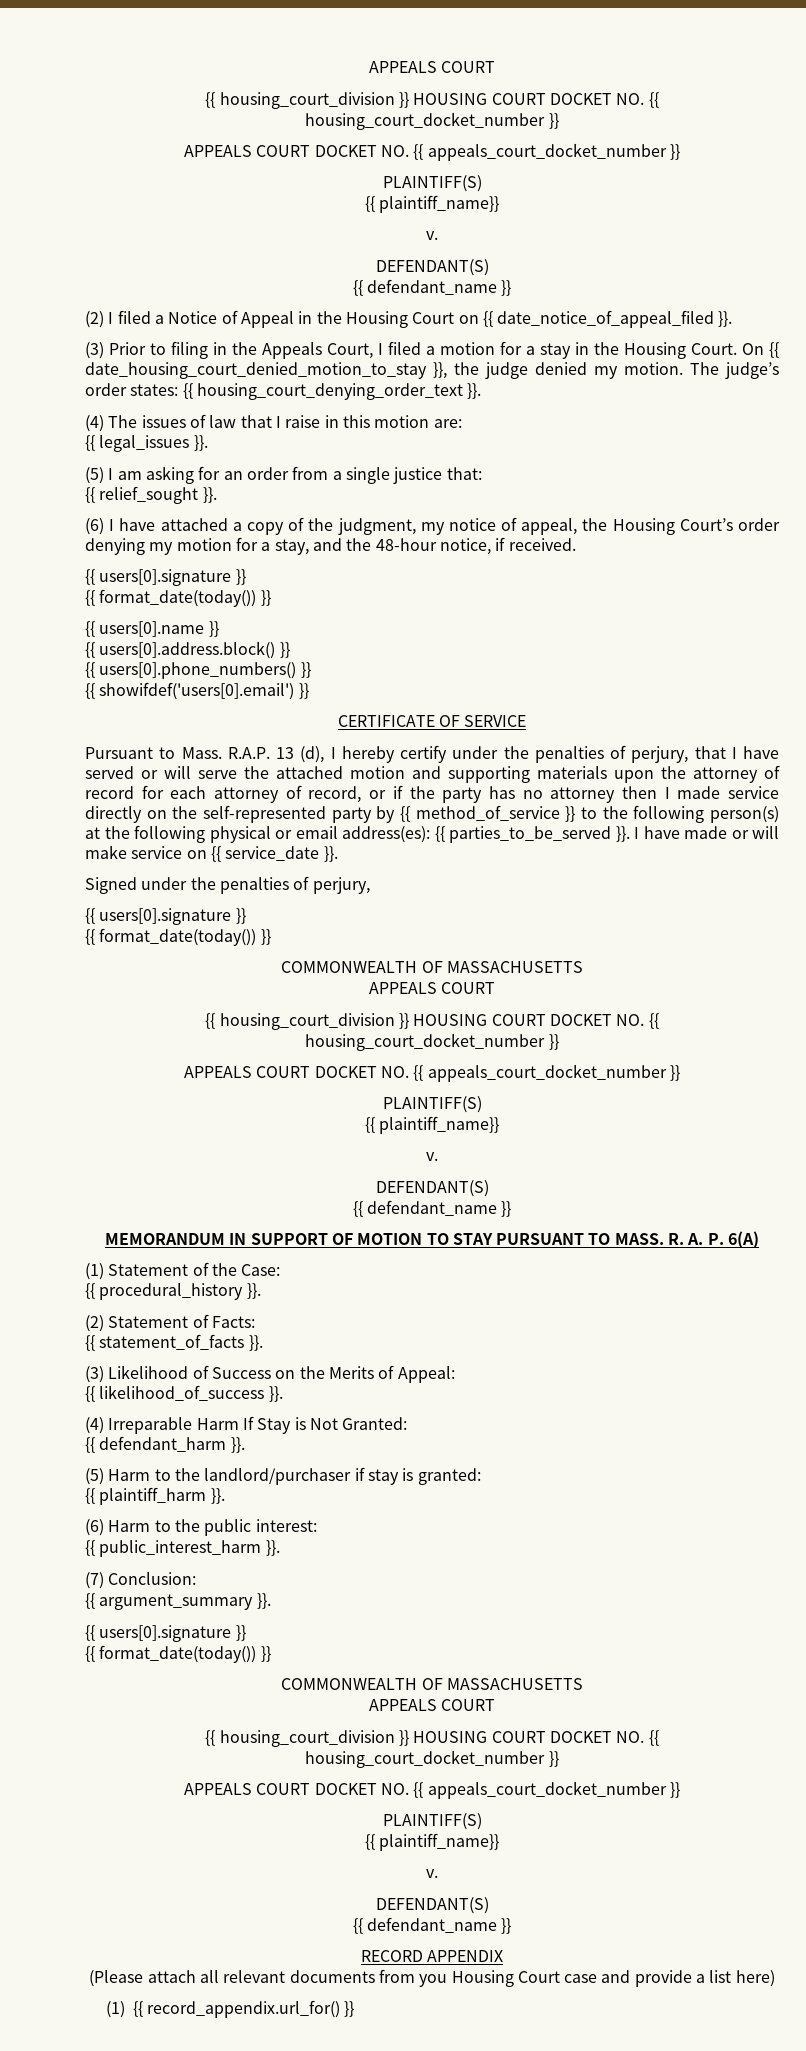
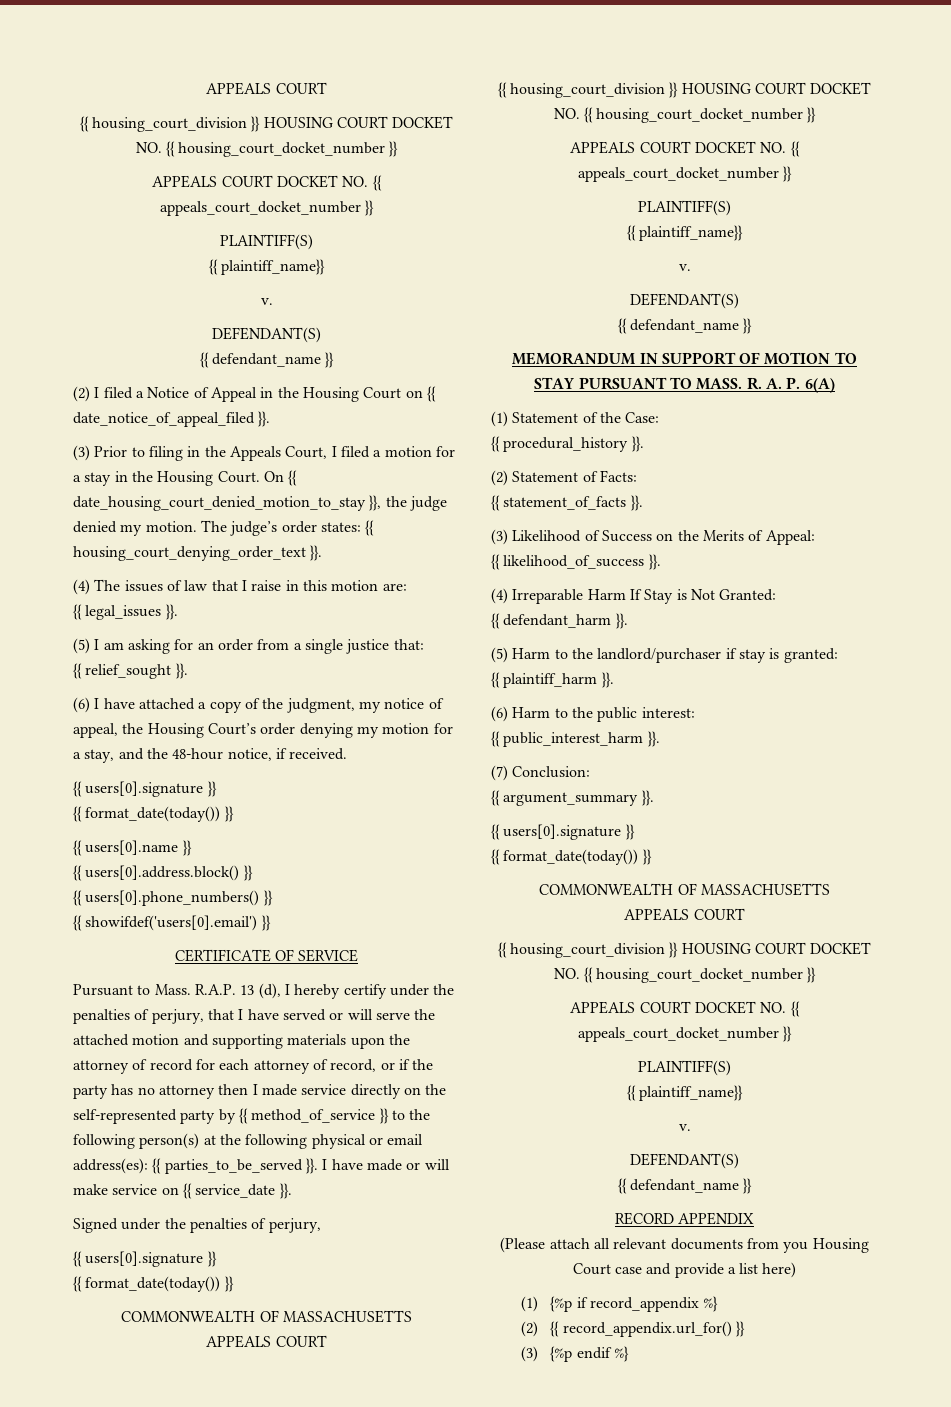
- (1) {{ record_appendix.url_for() }}
+ (1) {%p if record_appendix %}
+ (2) {{ record_appendix.url_for() }}
+ (3) {%p endif %}

